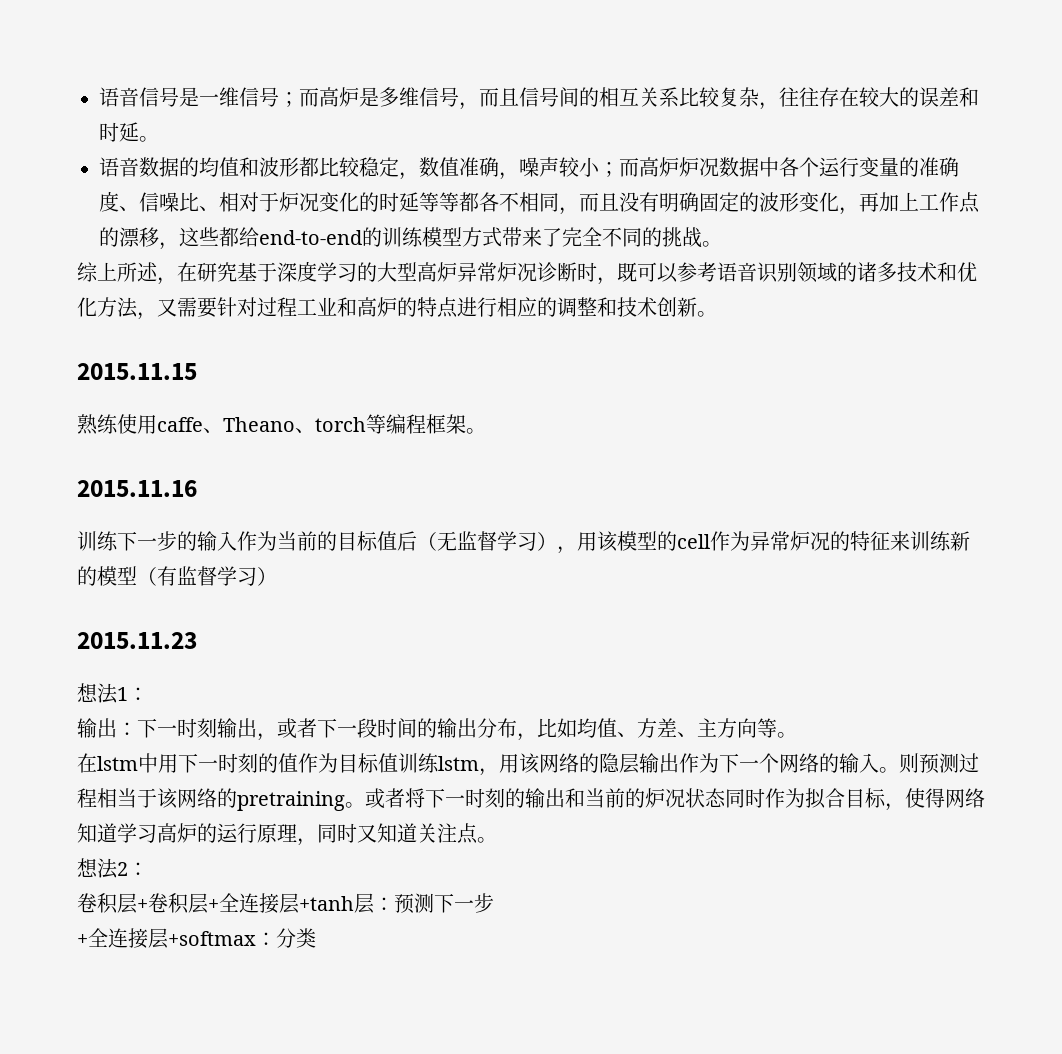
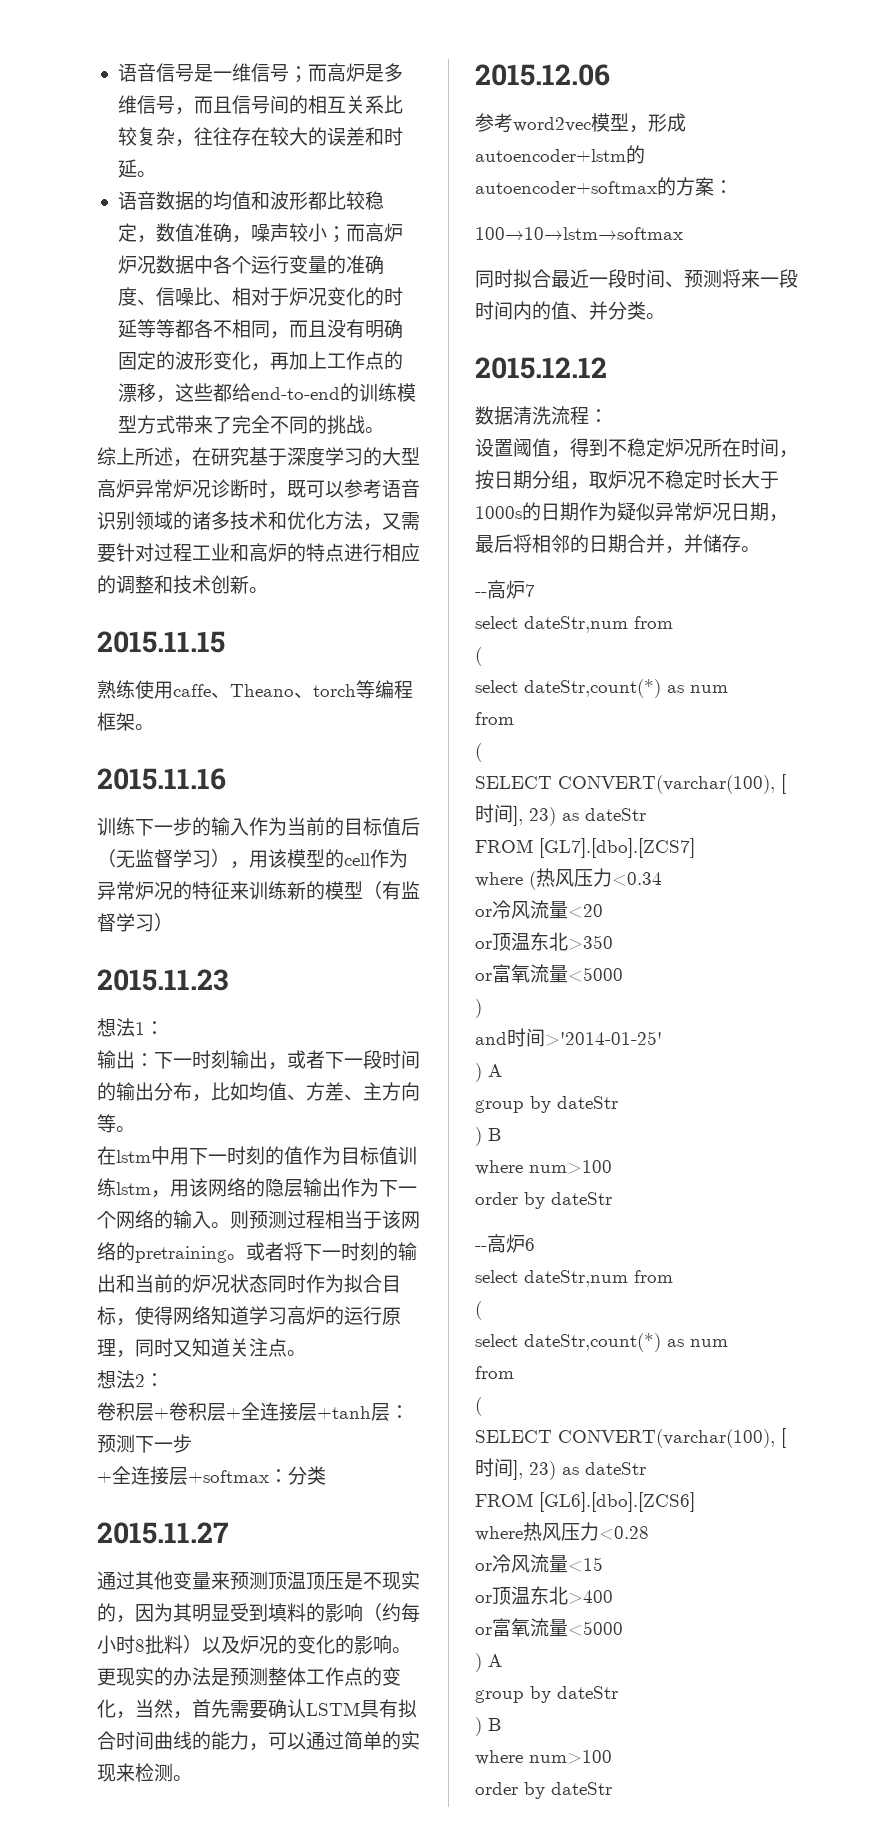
+ 2015.11.27
+ 通过其他变量来预测顶温顶压是不现实的，因为其明显受到填料的影响（约每小时8批料）以及炉况的变化的影响。更现实的办法是预测整体工作点的变化，当然，首先需要确认LSTM具有拟合时间曲线的能力，可以通过简单的实现来检测。
+ 2015.12.06
+ 参考word2vec模型，形成autoencoder+lstm的autoencoder+softmax的方案：
+ 100→10→lstm→softmax
+ 同时拟合最近一段时间、预测将来一段时间内的值、并分类。
+ 2015.12.12
+ 数据清洗流程：
+ 设置阈值，得到不稳定炉况所在时间，按日期分组，取炉况不稳定时长大于1000s的日期作为疑似异常炉况日期，最后将相邻的日期合并，并储存。
+ --高炉7
+ select dateStr,num from
+ (
+ select dateStr,count(*) as num
+ from
+ (
+ SELECT CONVERT(varchar(100), [时间], 23) as dateStr
+ FROM [GL7].[dbo].[ZCS7]
+ where (热风压力<0.34
+ or冷风流量<20
+ or顶温东北>350
+ or富氧流量<5000
+ )
+ and时间>'2014-01-25'
+ ) A
+ group by dateStr
+ ) B
+ where num>100
+ order by dateStr
+ --高炉6
+ select dateStr,num from
+ (
+ select dateStr,count(*) as num
+ from
+ (
+ SELECT CONVERT(varchar(100), [时间], 23) as dateStr
+ FROM [GL6].[dbo].[ZCS6]
+ where热风压力<0.28
+ or冷风流量<15
+ or顶温东北>400
+ or富氧流量<5000
+ ) A
+ group by dateStr
+ ) B
+ where num>100
+ order by dateStr

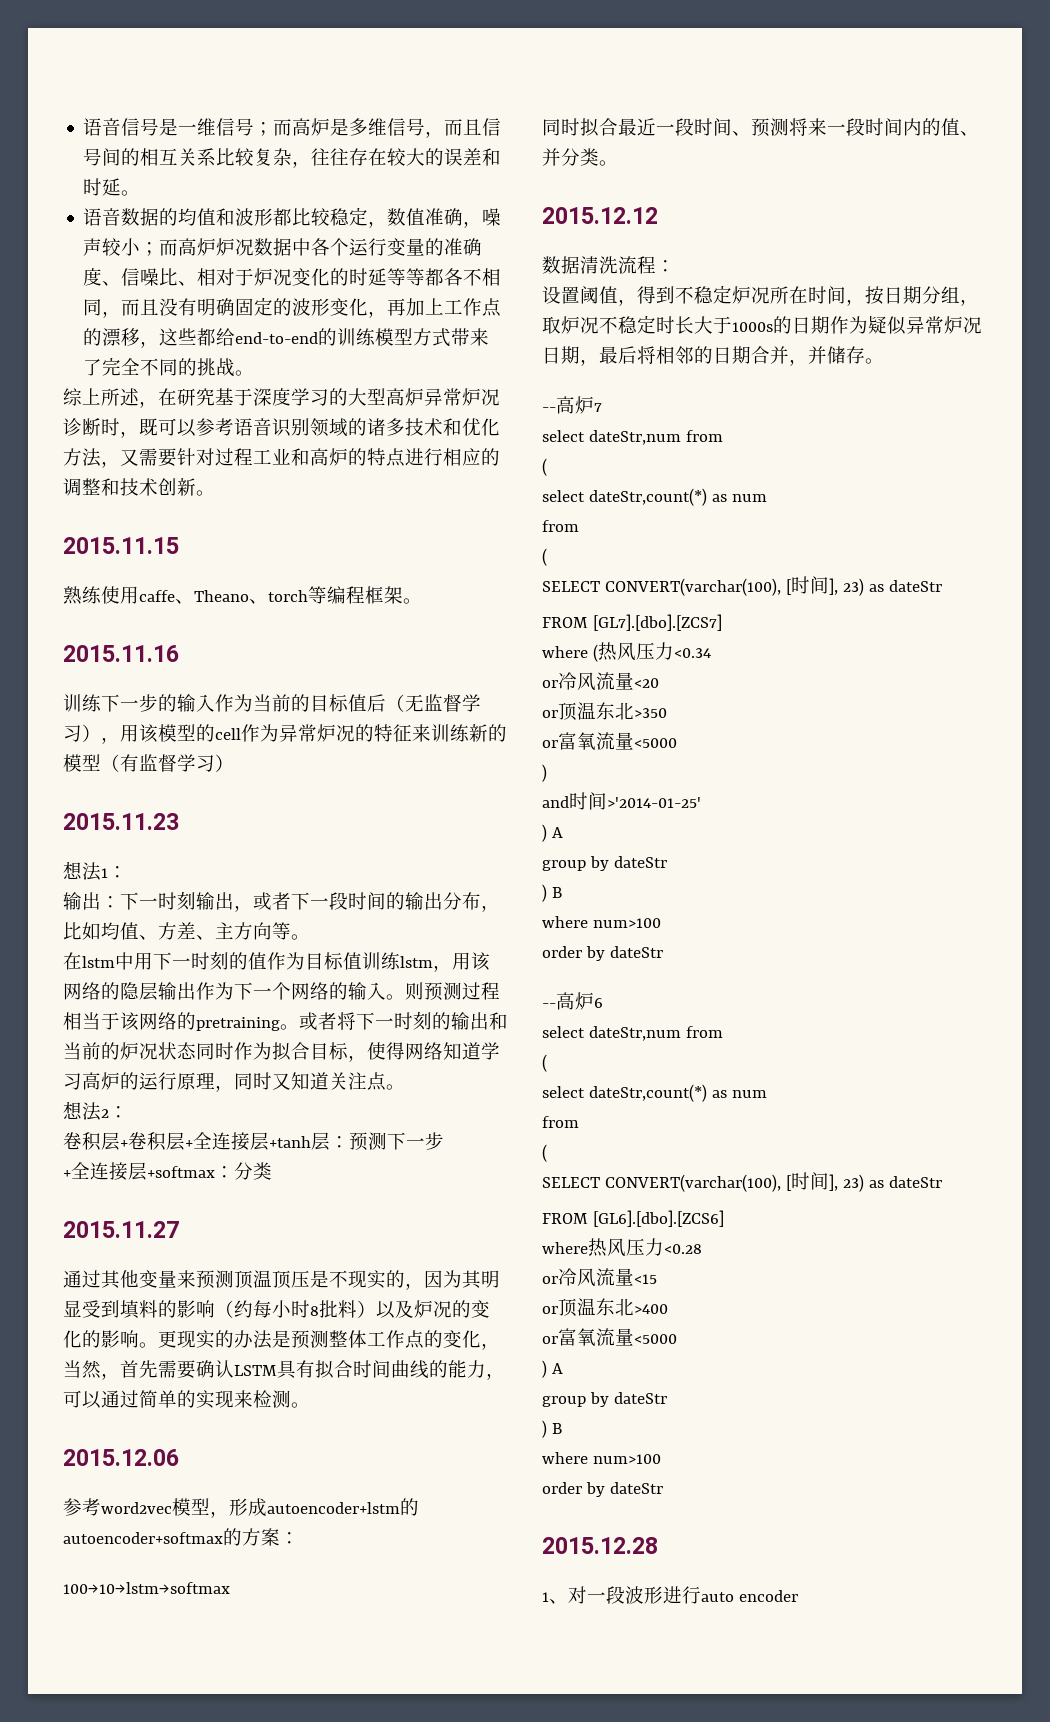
+ 2015.12.28
+ 1、对一段波形进行auto encoder

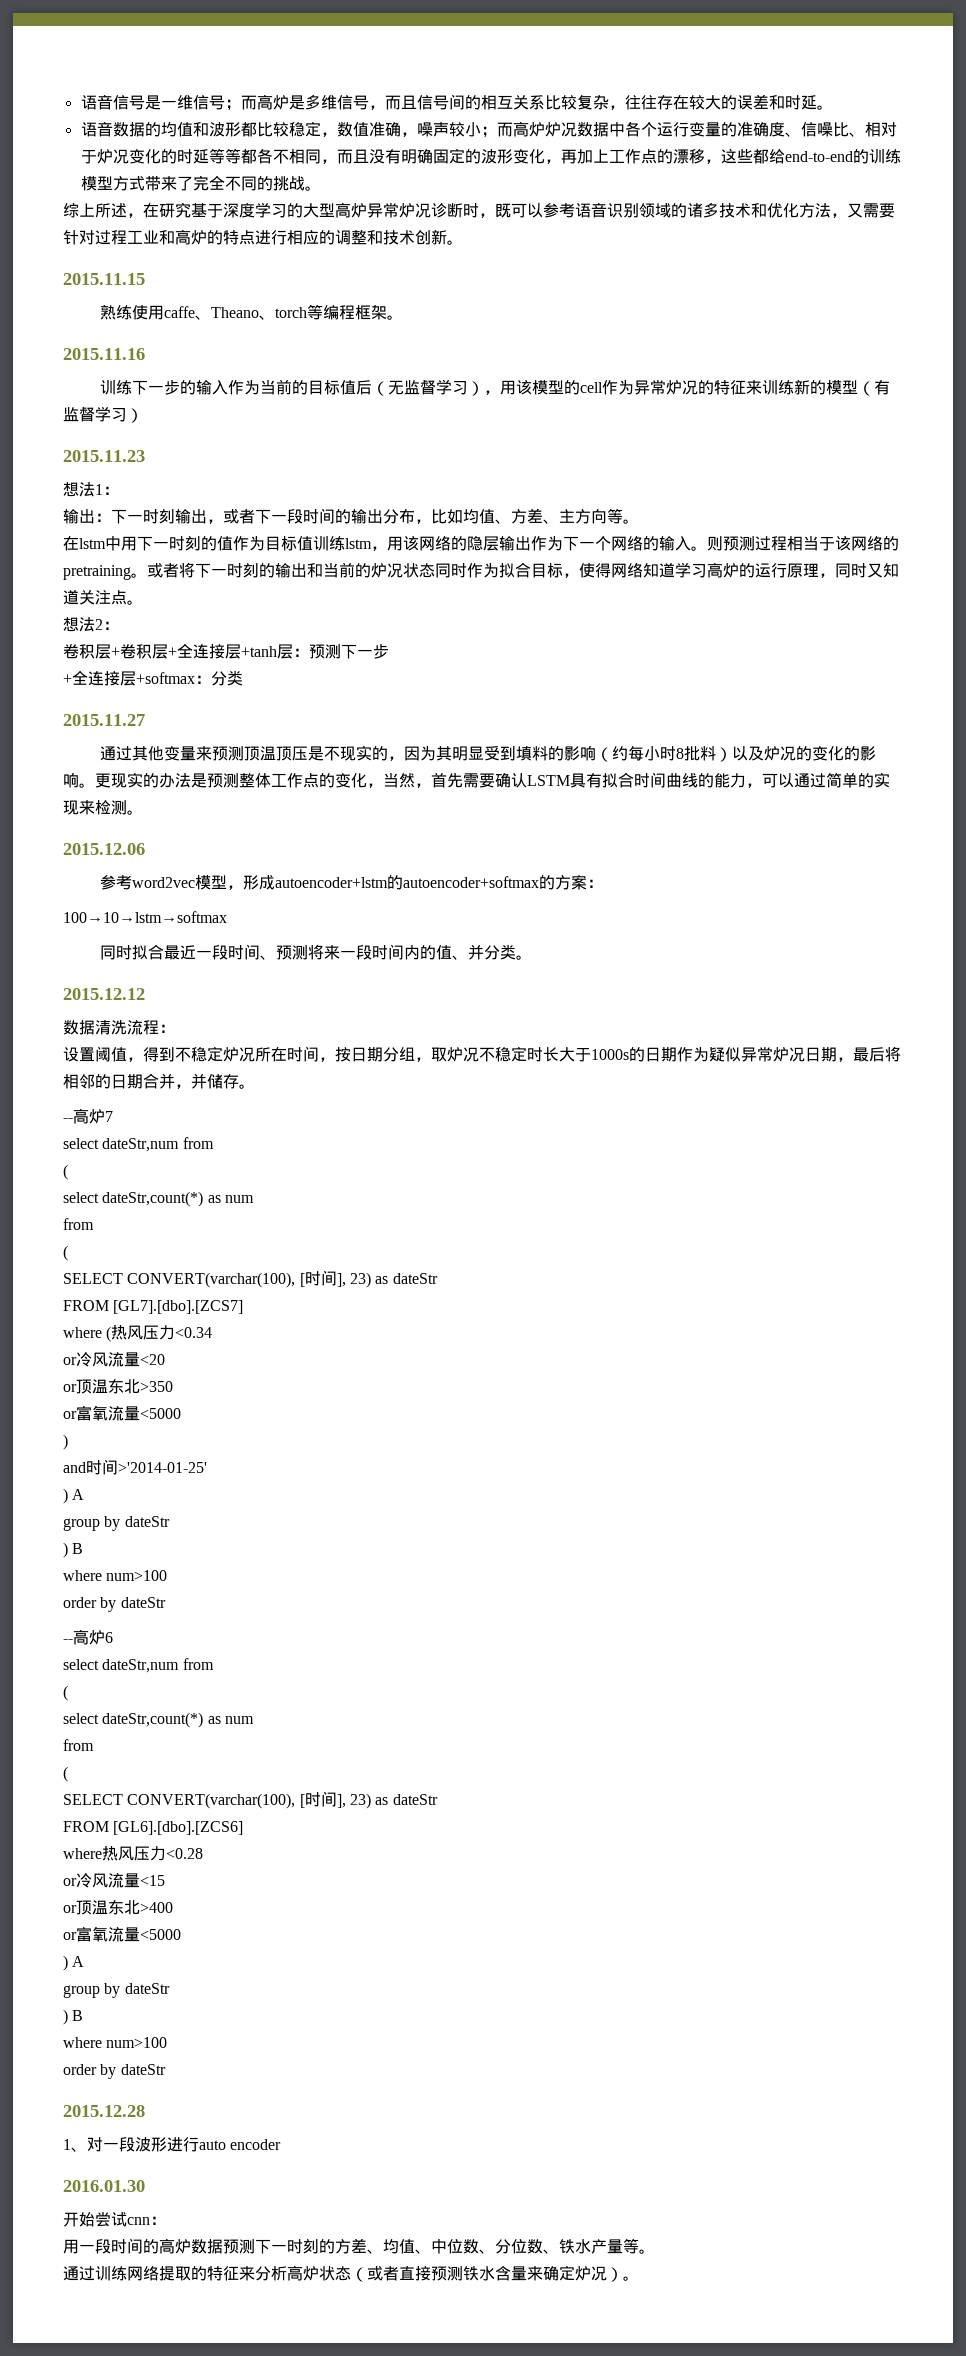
+ 2016.01.30
+ 开始尝试cnn：
+ 用一段时间的高炉数据预测下一时刻的方差、均值、中位数、分位数、铁水产量等。
+ 通过训练网络提取的特征来分析高炉状态（或者直接预测铁水含量来确定炉况）。

